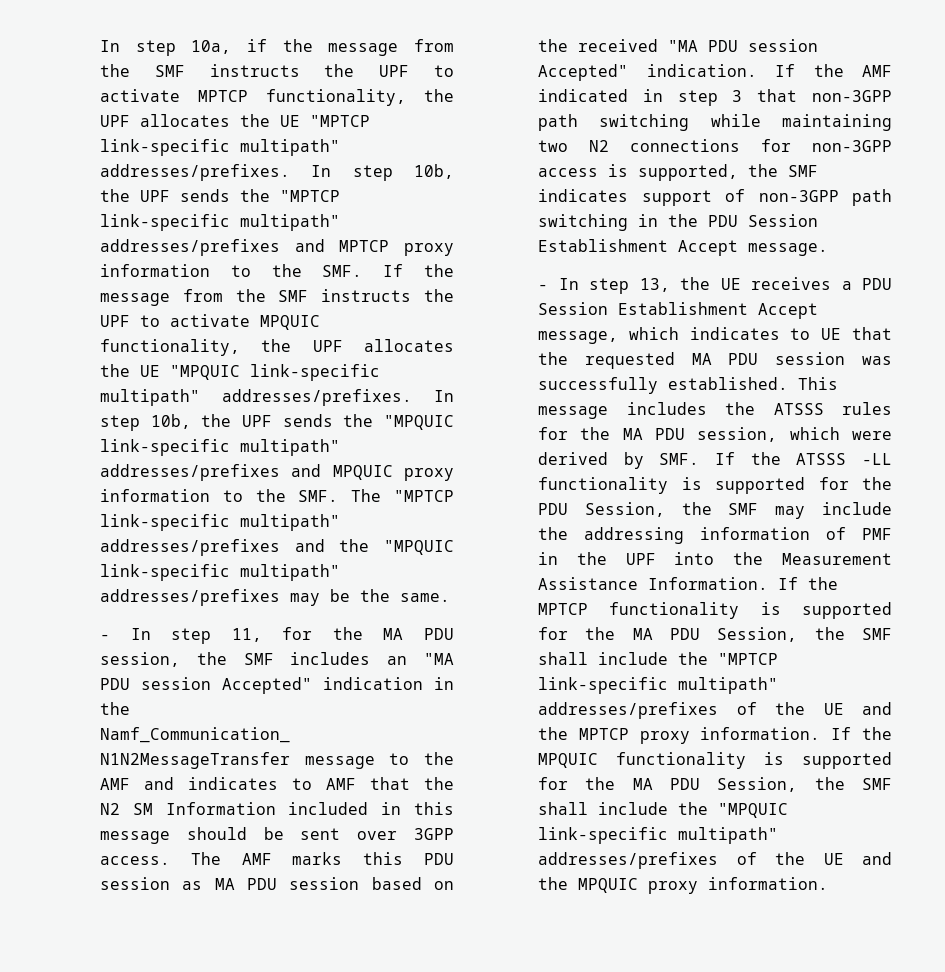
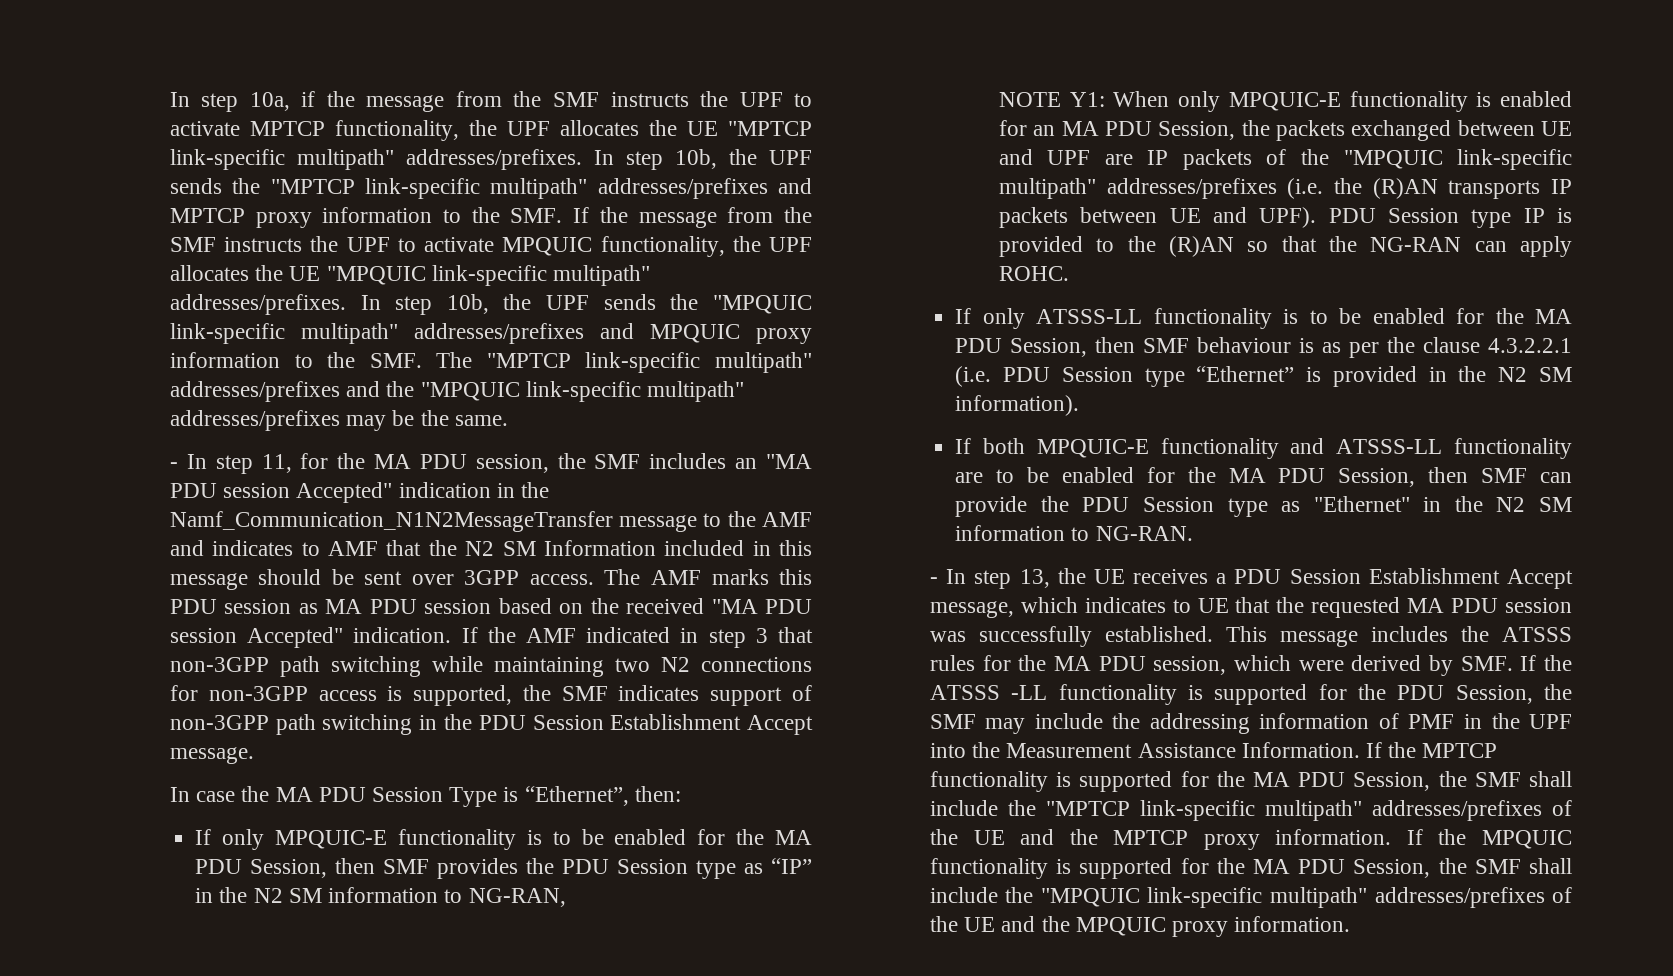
+ In case the MA PDU Session Type is “Ethernet”, then:
+ If only MPQUIC-E functionality is to be enabled for the MA PDU Session, then SMF provides the PDU Session type as “IP” in the N2 SM information to NG-RAN,
+ NOTE Y1: When only MPQUIC-E functionality is enabled for an MA PDU Session, the packets exchanged between UE and UPF are IP packets of the "MPQUIC link-specific multipath" addresses/prefixes (i.e. the (R)AN transports IP packets between UE and UPF). PDU Session type IP is provided to the (R)AN so that the NG-RAN can apply ROHC.
+ If only ATSSS-LL functionality is to be enabled for the MA PDU Session, then SMF behaviour is as per the clause 4.3.2.2.1 (i.e. PDU Session type “Ethernet” is provided in the N2 SM information).
+ If both MPQUIC-E functionality and ATSSS-LL functionality are to be enabled for the MA PDU Session, then SMF can provide the PDU Session type as "Ethernet" in the N2 SM information to NG-RAN.

